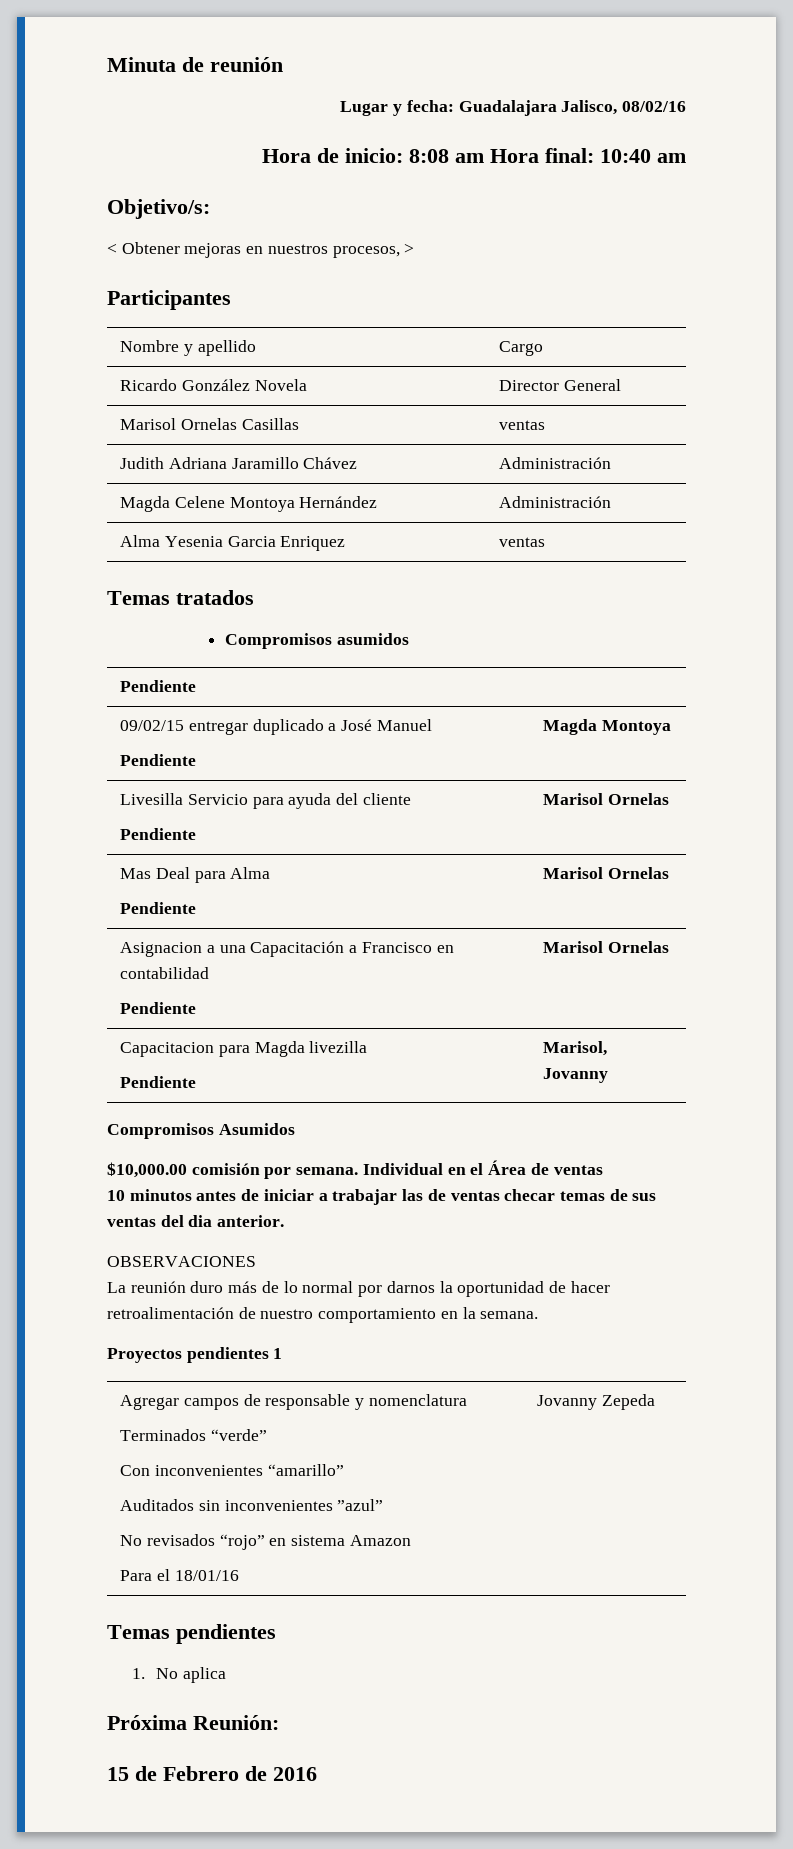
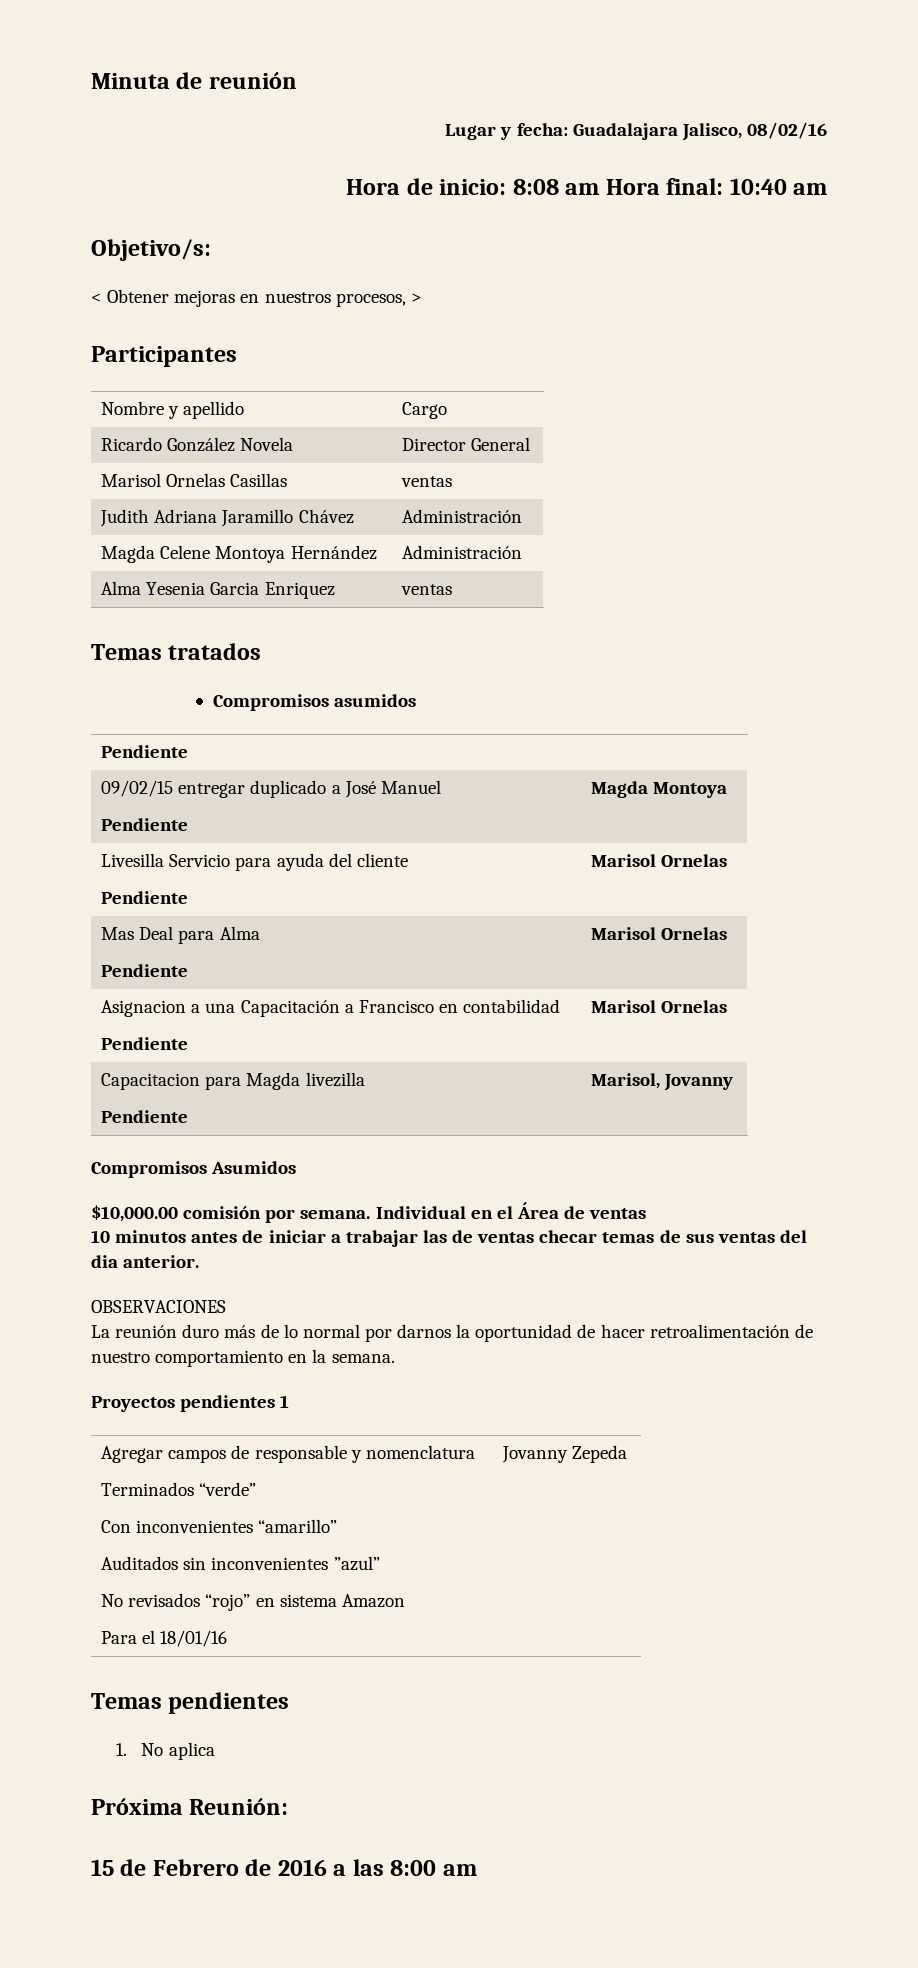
- 15 de Febrero de 2016
+ 15 de Febrero de 2016 a las 8:00 am

